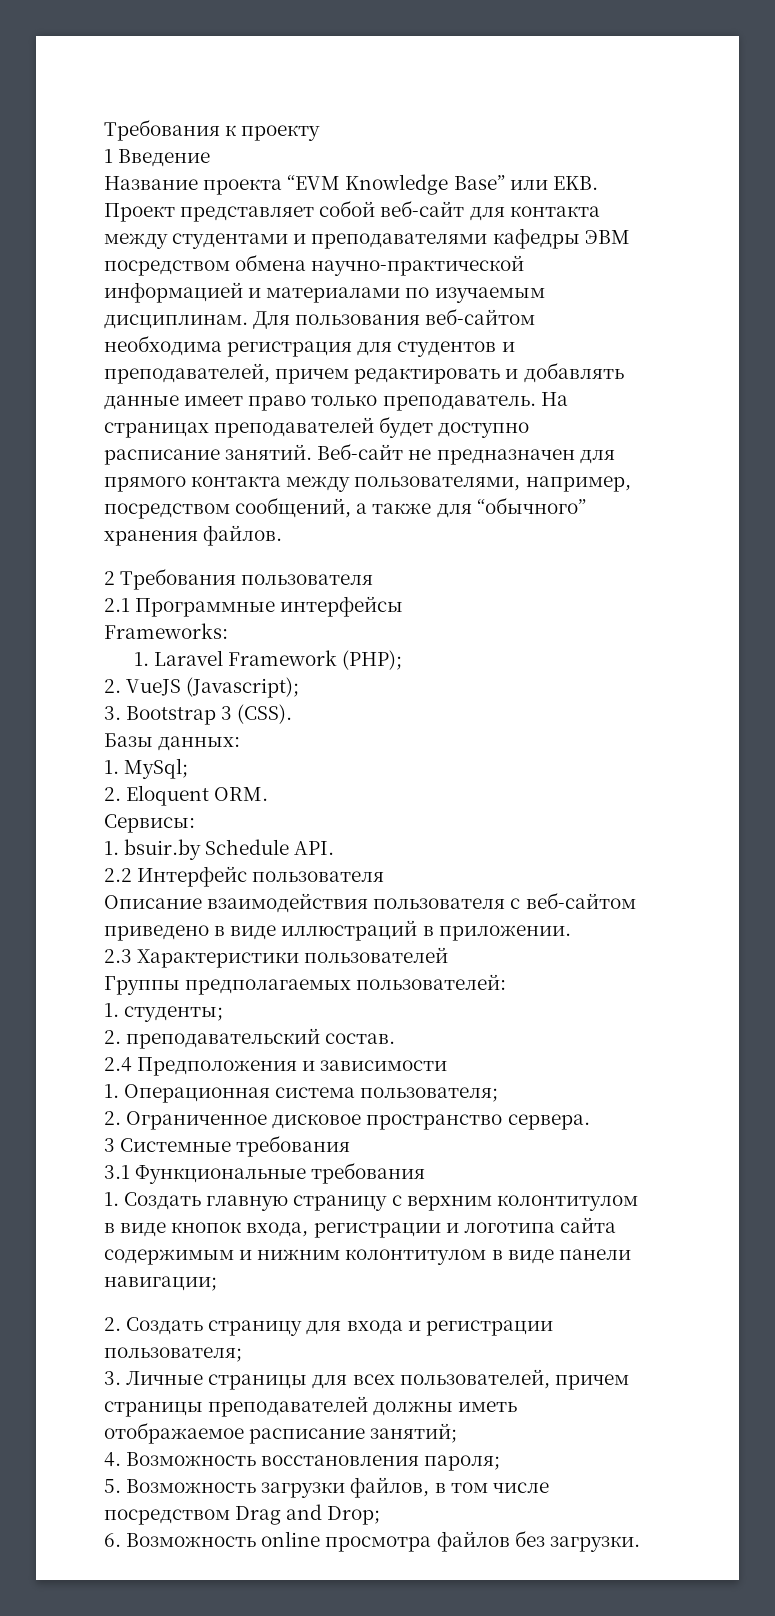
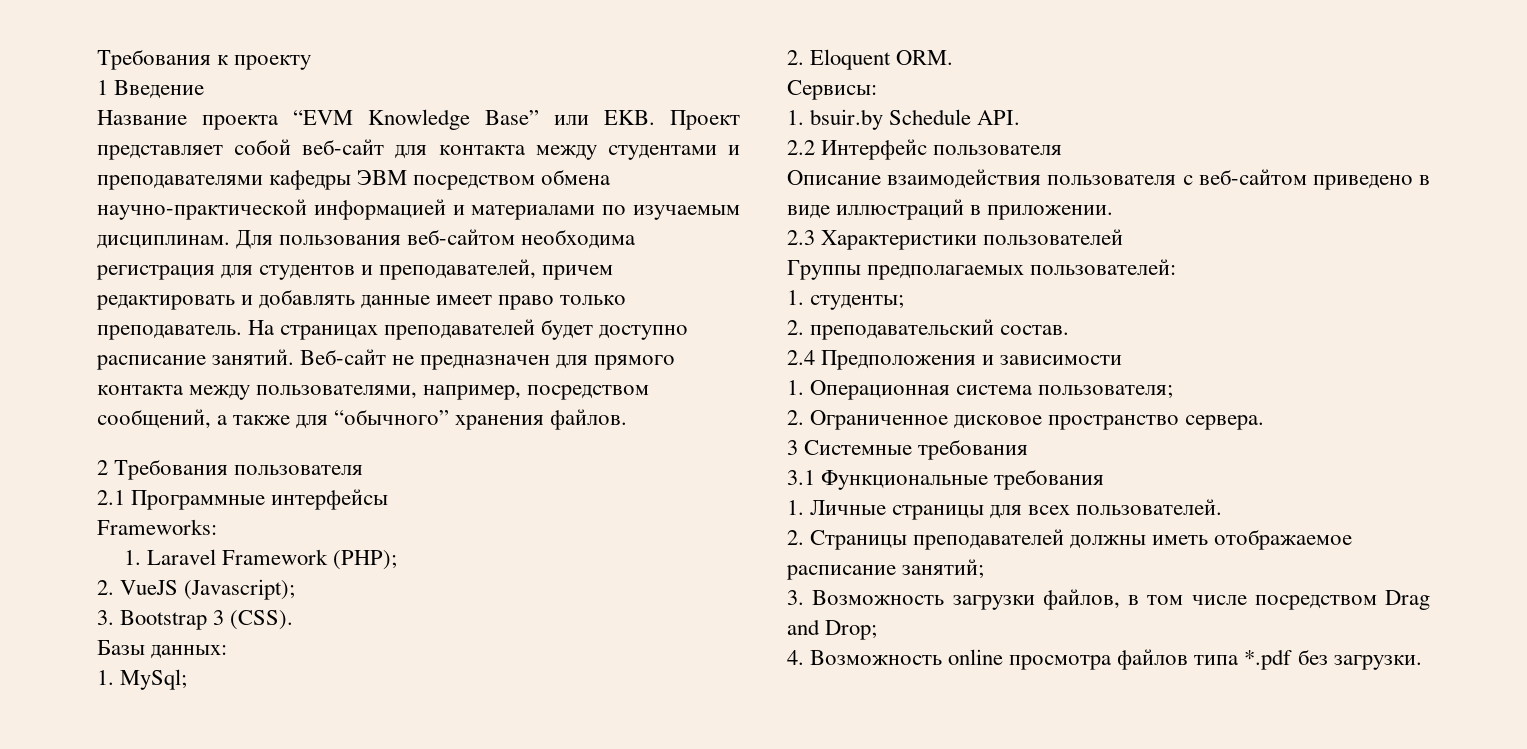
- 1. Создать главную страницу с верхним колонтитулом в виде кнопок входа, регистрации и логотипа сайта содержимым и нижним колонтитулом в виде панели навигации;
- 2. Создать страницу для входа и регистрации пользователя;
- 3. Личные страницы для всех пользователей, причем страницы преподавателей должны иметь отображаемое расписание занятий;
+ 1. Личные страницы для всех пользователей.
+ 2. Страницы преподавателей должны иметь отображаемое расписание занятий;
- 4. Возможность восстановления пароля;
- 5. Возможность загрузки файлов, в том числе посредством Drag and Drop;
+ 3. Возможность загрузки файлов, в том числе посредством Drag and Drop;
- 6. Возможность online просмотра файлов без загрузки.
+ 4. Возможность online просмотра файлов типа *.pdf без загрузки.

